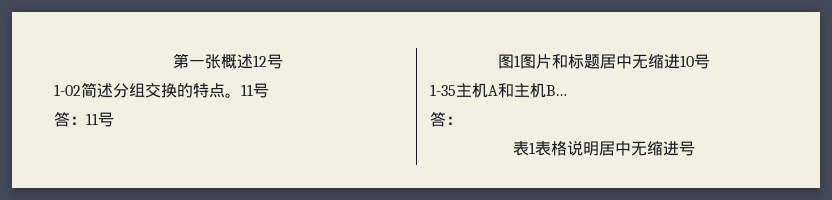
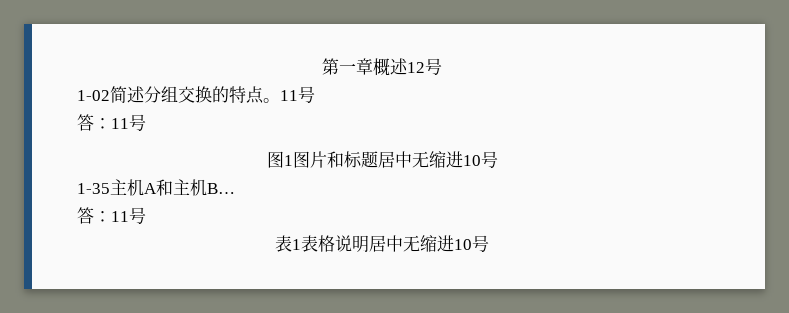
- 第一张概述12号
+ 第一章概述12号
  1-35主机A和主机B…
- 答：
+ 答：11号
- 表1表格说明居中无缩进号
+ 表1表格说明居中无缩进10号

